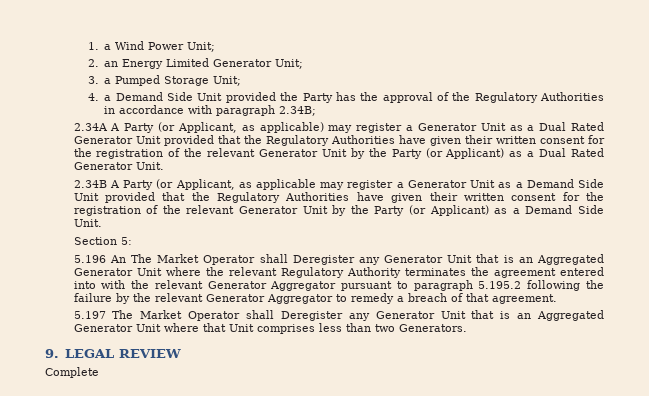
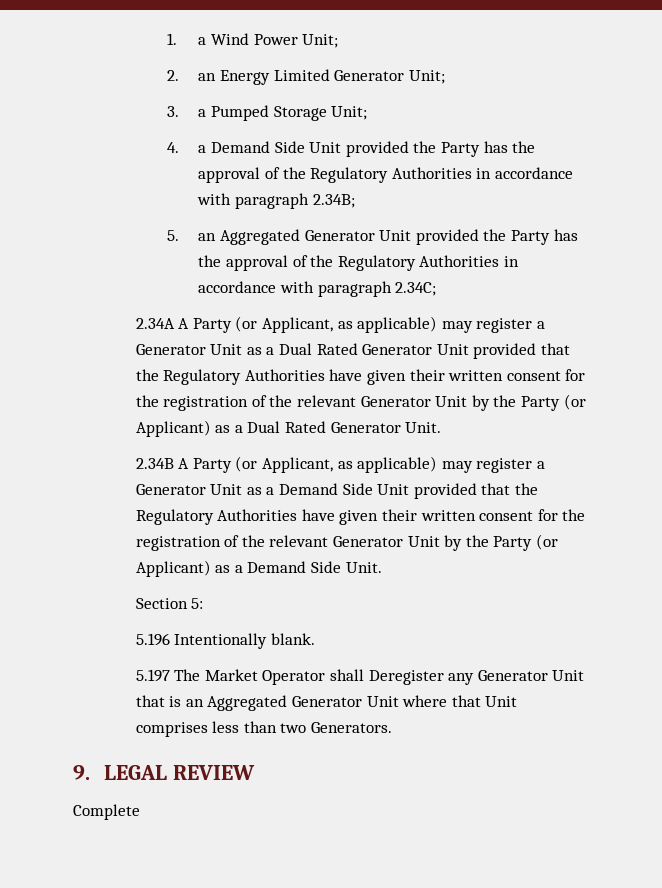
+ 5. an Aggregated Generator Unit provided the Party has the approval of the Regulatory Authorities in accordance with paragraph 2.34C;
- 2.34B A Party (or Applicant, as applicable may register a Generator Unit as a Demand Side Unit provided that the Regulatory Authorities have given their written consent for the registration of the relevant Generator Unit by the Party (or Applicant) as a Demand Side Unit.
+ 2.34B A Party (or Applicant, as applicable) may register a Generator Unit as a Demand Side Unit provided that the Regulatory Authorities have given their written consent for the registration of the relevant Generator Unit by the Party (or Applicant) as a Demand Side Unit.
- 5.196 An The Market Operator shall Deregister any Generator Unit that is an Aggregated Generator Unit where the relevant Regulatory Authority terminates the agreement entered into with the relevant Generator Aggregator pursuant to paragraph 5.195.2 following the failure by the relevant Generator Aggregator to remedy a breach of that agreement.
+ 5.196 Intentionally blank.

